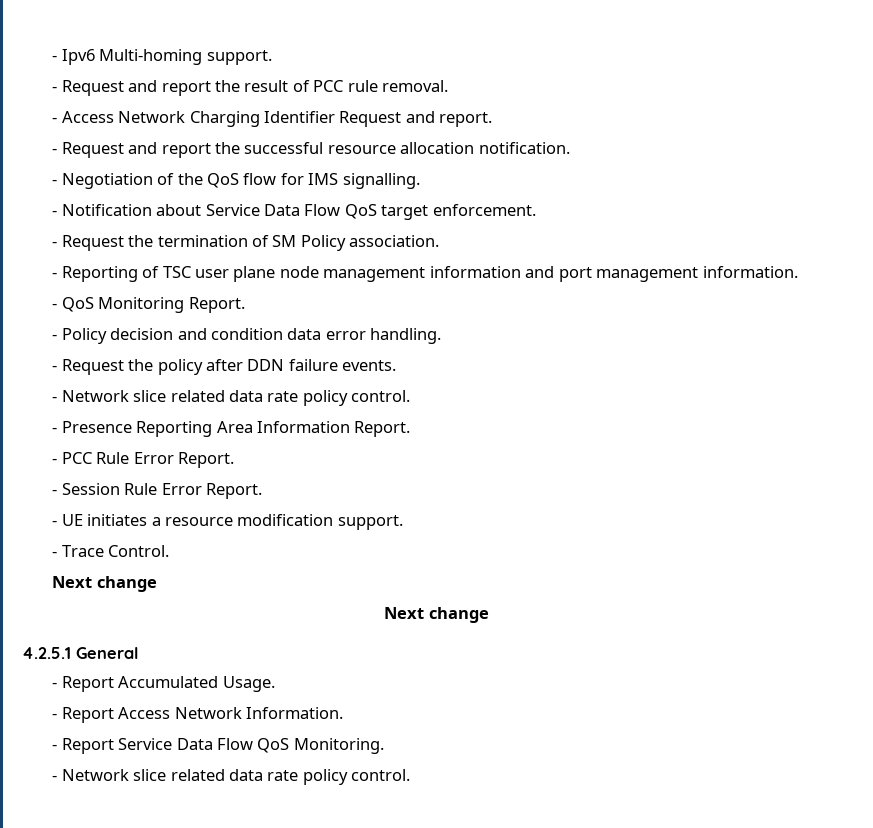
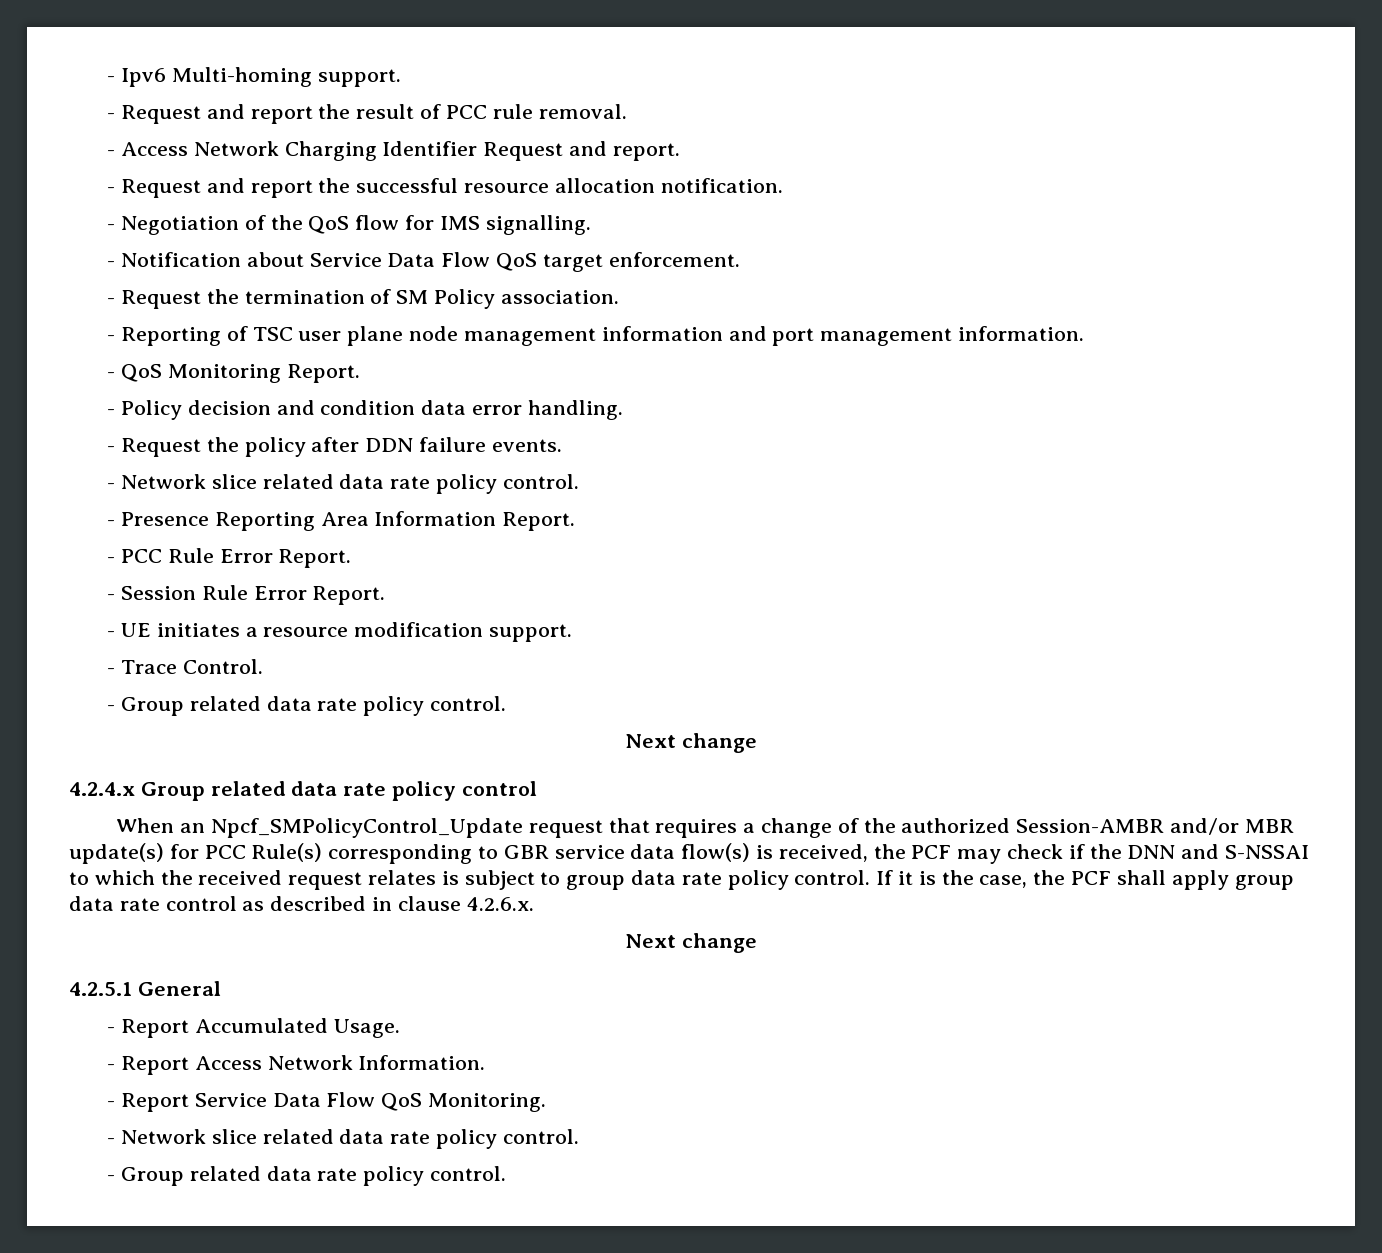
  - Trace Control.
+ - Group related data rate policy control.
  Next change
+ 4.2.4.x Group related data rate policy control
+ When an Npcf_SMPolicyControl_Update request that requires a change of the authorized Session-AMBR and/or MBR update(s) for PCC Rule(s) corresponding to GBR service data flow(s) is received, the PCF may check if the DNN and S-NSSAI to which the received request relates is subject to group data rate policy control. If it is the case, the PCF shall apply group data rate control as described in clause 4.2.6.x.
  - Report Service Data Flow QoS Monitoring.
  - Network slice related data rate policy control.
+ - Group related data rate policy control.

